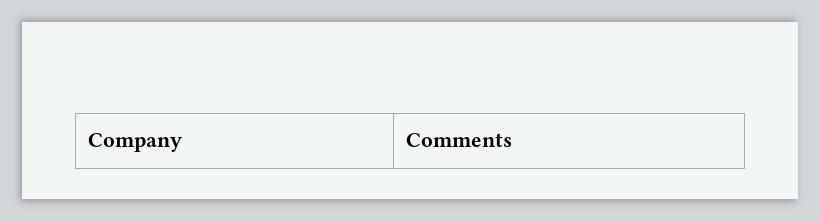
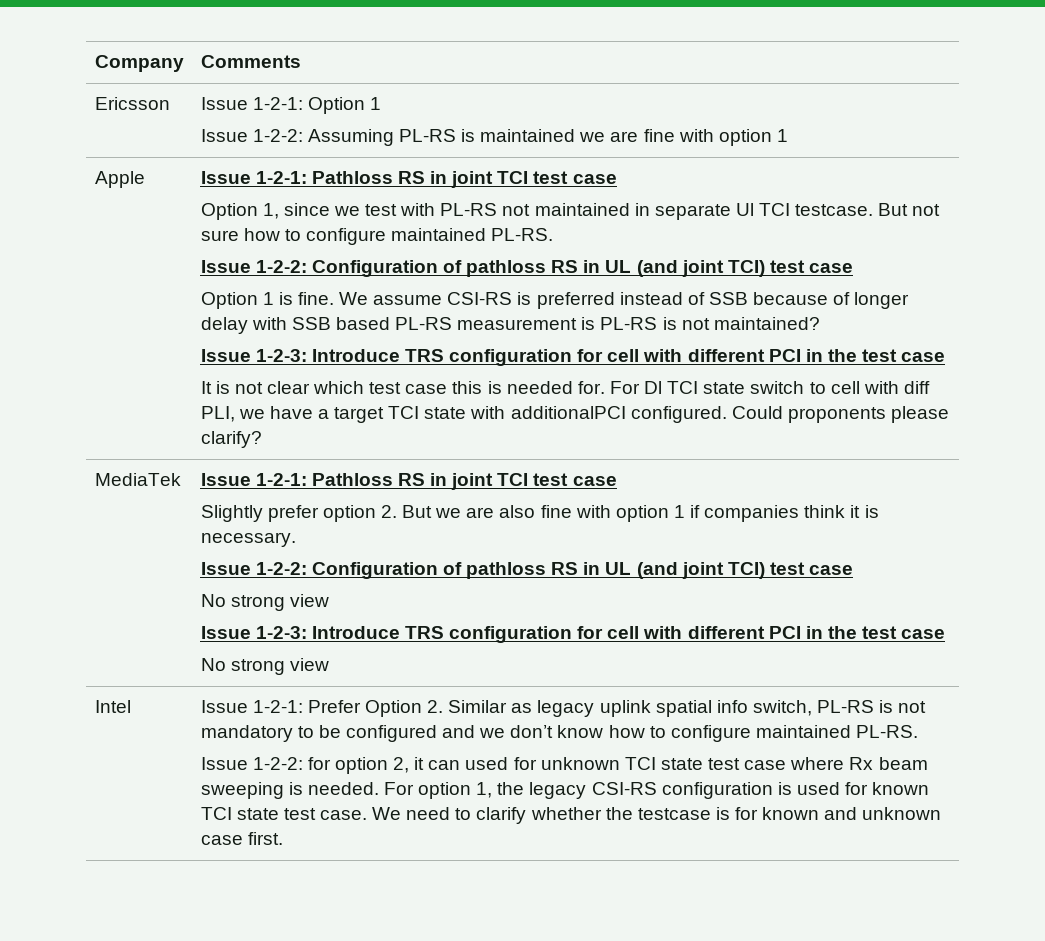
+ Ericsson | Issue 1-2-1: Option 1
+ Issue 1-2-2: Assuming PL-RS is maintained we are fine with option 1
+ Apple | Issue 1-2-1: Pathloss RS in joint TCI test case
+ Option 1, since we test with PL-RS not maintained in separate Ul TCI testcase. But not sure how to configure maintained PL-RS.
+ Issue 1-2-2: Configuration of pathloss RS in UL (and joint TCI) test case
+ Option 1 is fine. We assume CSI-RS is preferred instead of SSB because of longer delay with SSB based PL-RS measurement is PL-RS is not maintained?
+ Issue 1-2-3: Introduce TRS configuration for cell with different PCI in the test case
+ It is not clear which test case this is needed for. For Dl TCI state switch to cell with diff PLI, we have a target TCI state with additionalPCI configured. Could proponents please clarify?
+ MediaTek | Issue 1-2-1: Pathloss RS in joint TCI test case
+ Slightly prefer option 2. But we are also fine with option 1 if companies think it is necessary.
+ Issue 1-2-2: Configuration of pathloss RS in UL (and joint TCI) test case
+ No strong view
+ Issue 1-2-3: Introduce TRS configuration for cell with different PCI in the test case
+ No strong view
+ Intel | Issue 1-2-1: Prefer Option 2. Similar as legacy uplink spatial info switch, PL-RS is not mandatory to be configured and we don’t know how to configure maintained PL-RS.
+ Issue 1-2-2: for option 2, it can used for unknown TCI state test case where Rx beam sweeping is needed. For option 1, the legacy CSI-RS configuration is used for known TCI state test case. We need to clarify whether the testcase is for known and unknown case first.

